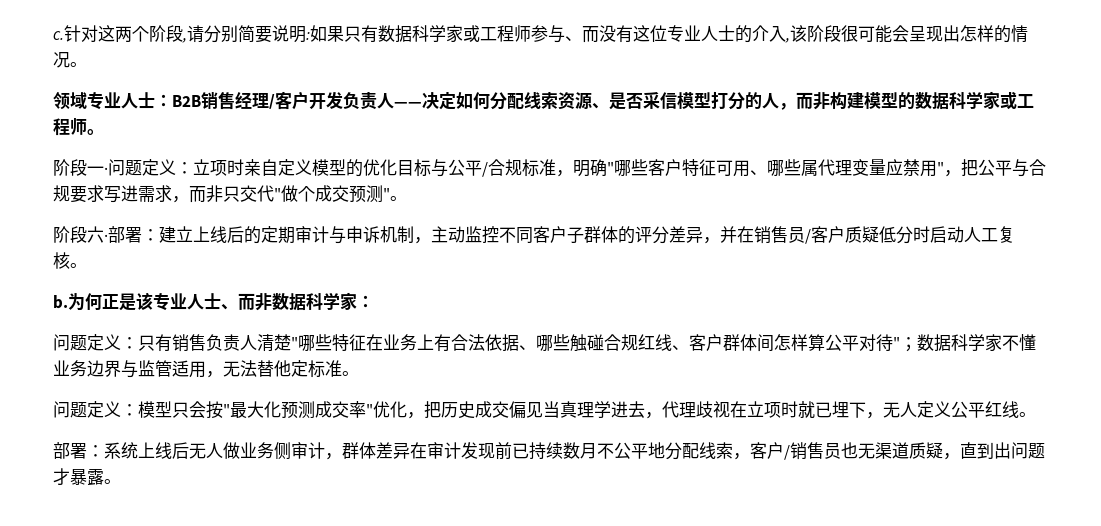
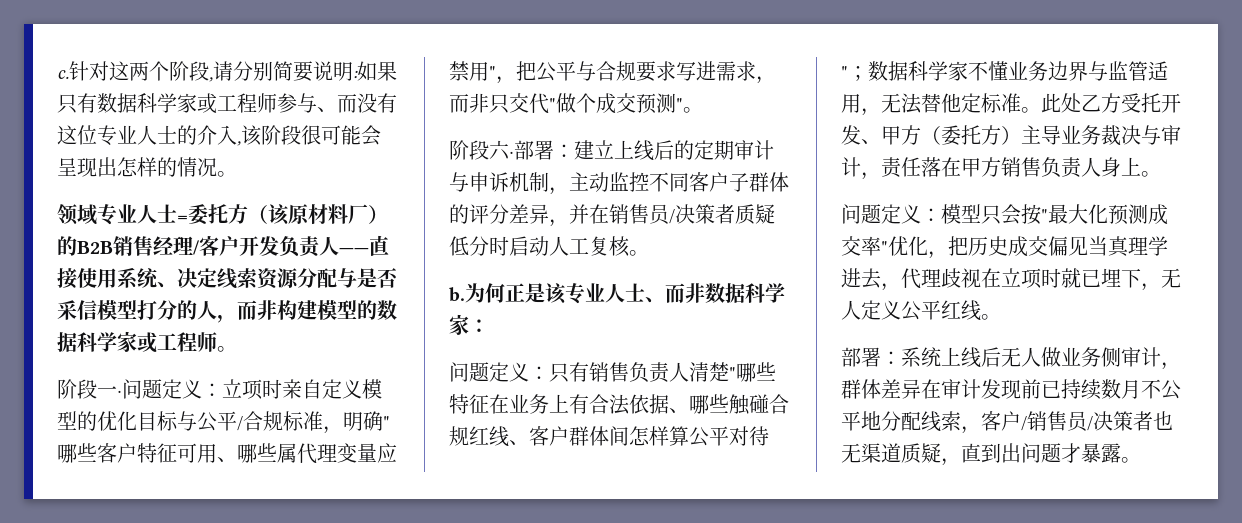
- 领域专业人士：B2B销售经理/客户开发负责人——决定如何分配线索资源、是否采信模型打分的人，而非构建模型的数据科学家或工程师。
+ 领域专业人士=委托方（该原材料厂）的B2B销售经理/客户开发负责人——直接使用系统、决定线索资源分配与是否采信模型打分的人，而非构建模型的数据科学家或工程师。
- 阶段六·部署：建立上线后的定期审计与申诉机制，主动监控不同客户子群体的评分差异，并在销售员/客户质疑低分时启动人工复核。
+ 阶段六·部署：建立上线后的定期审计与申诉机制，主动监控不同客户子群体的评分差异，并在销售员/决策者质疑低分时启动人工复核。
+ 此处乙方受托开发、甲方（委托方）主导业务裁决与审计，责任落在甲方销售负责人身上。
- 部署：系统上线后无人做业务侧审计，群体差异在审计发现前已持续数月不公平地分配线索，客户/销售员也无渠道质疑，直到出问题才暴露。
+ 部署：系统上线后无人做业务侧审计，群体差异在审计发现前已持续数月不公平地分配线索，客户/销售员/决策者也无渠道质疑，直到出问题才暴露。

